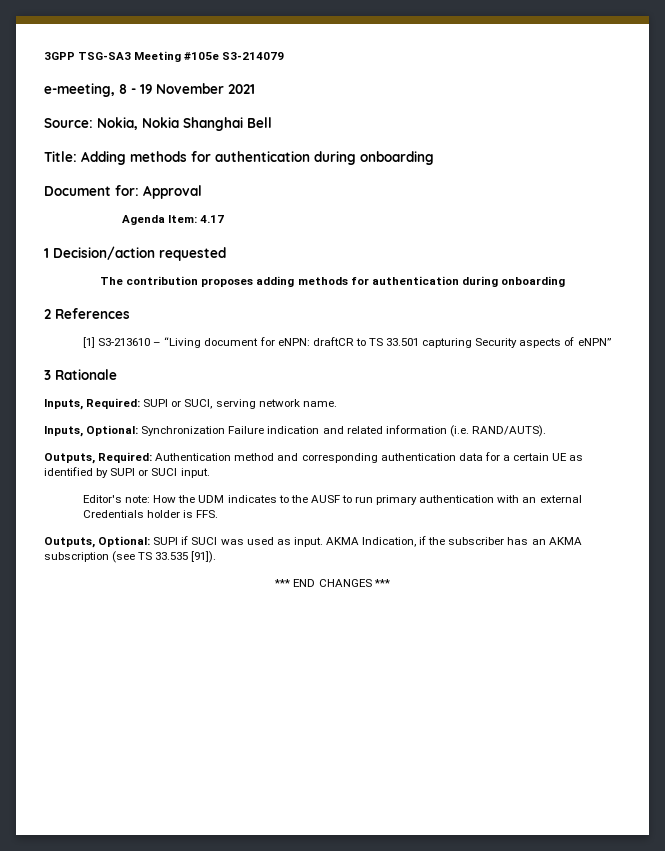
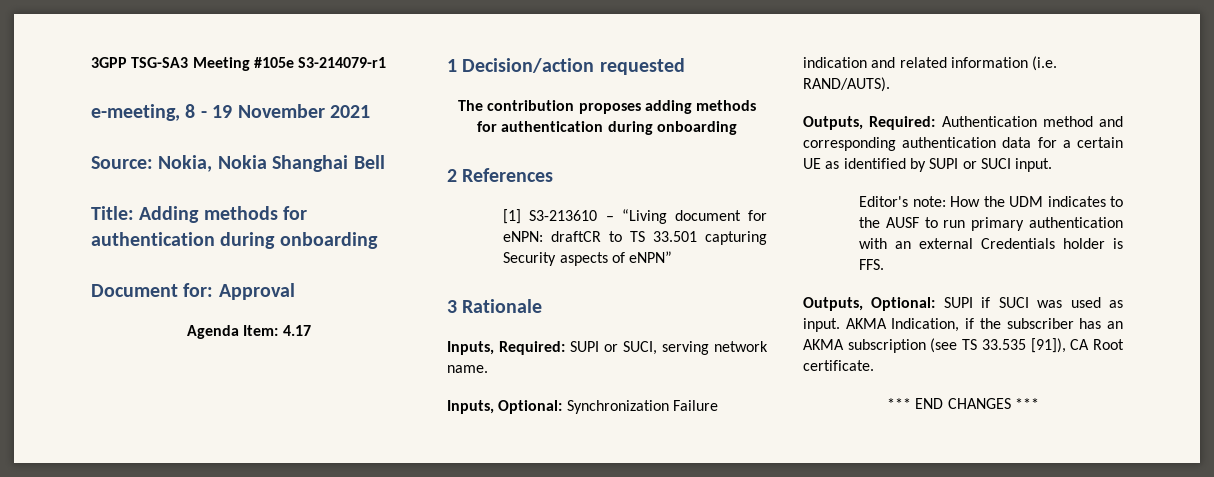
- 3GPP TSG-SA3 Meeting #105e S3-214079
+ 3GPP TSG-SA3 Meeting #105e S3-214079-r1
- AKMA Indication, if the subscriber has an AKMA subscription (see TS 33.535 [91]).
+ AKMA Indication, if the subscriber has an AKMA subscription (see TS 33.535 [91]), CA Root certificate.

